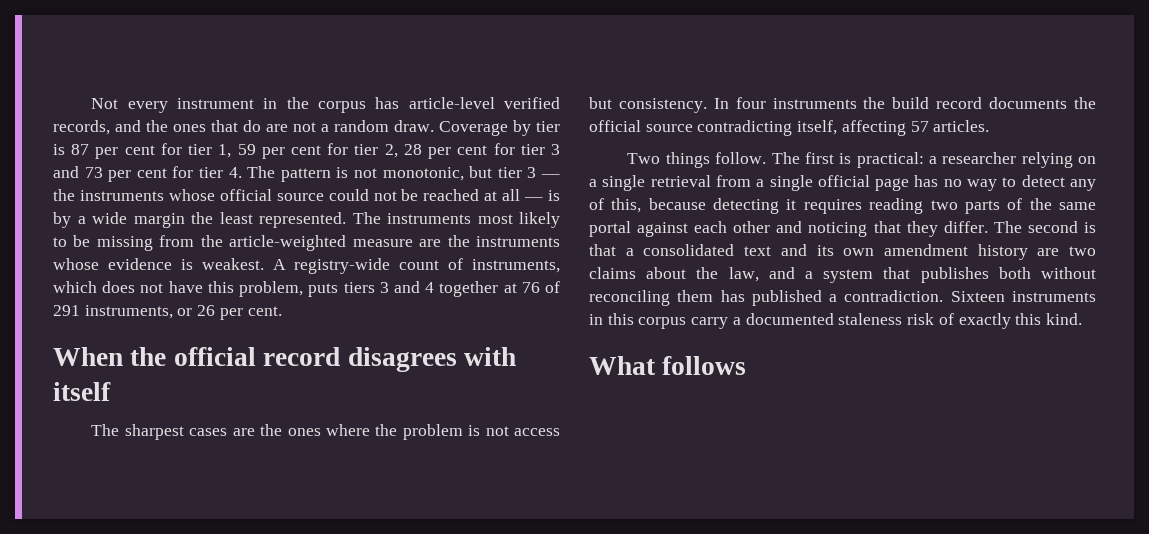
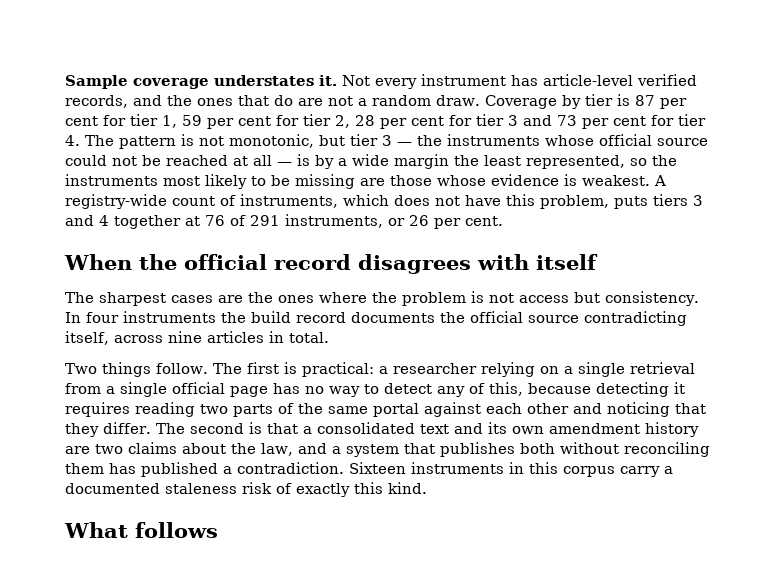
- Not every instrument in the corpus has article-level verified records, and the ones that do are not a random draw.
+ Sample coverage understates it. Not every instrument has article-level verified records, and the ones that do are not a random draw.
- Coverage by tier is 87 per cent for tier 1, 59 per cent for tier 2, 28 per cent for tier 3 and 73 per cent for tier 4. The pattern is not monotonic, but tier 3 — the instruments whose official source could not be reached at all — is by a wide margin the least represented. The instruments most likely to be missing from the article-weighted measure are the instruments whose evidence is weakest.
+ Coverage by tier is 87 per cent for tier 1, 59 per cent for tier 2, 28 per cent for tier 3 and 73 per cent for tier 4. The pattern is not monotonic, but tier 3 — the instruments whose official source could not be reached at all — is by a wide margin the least represented, so the instruments most likely to be missing are those whose evidence is weakest.
- In four instruments the build record documents the official source contradicting itself, affecting 57 articles.
+ In four instruments the build record documents the official source contradicting itself, across nine articles in total.

